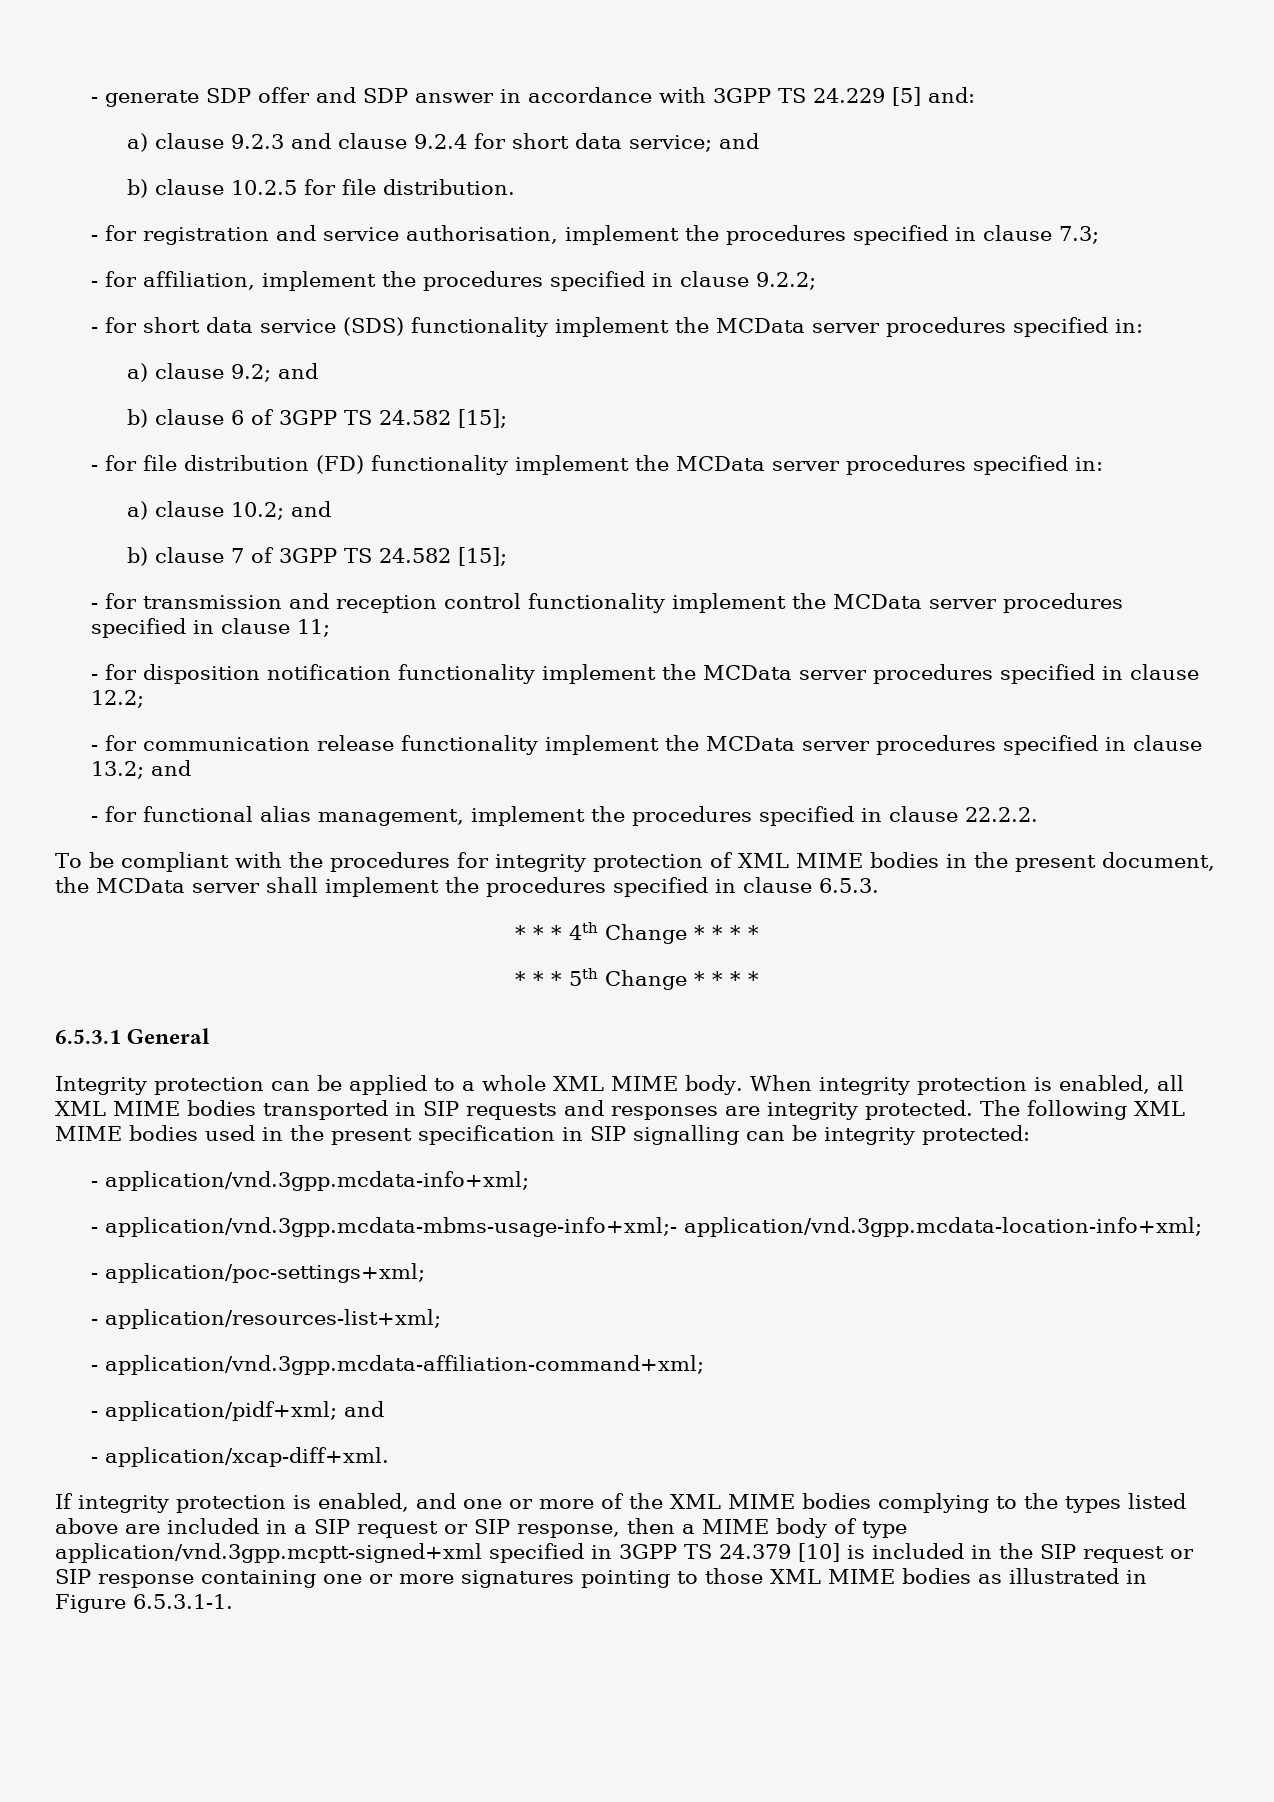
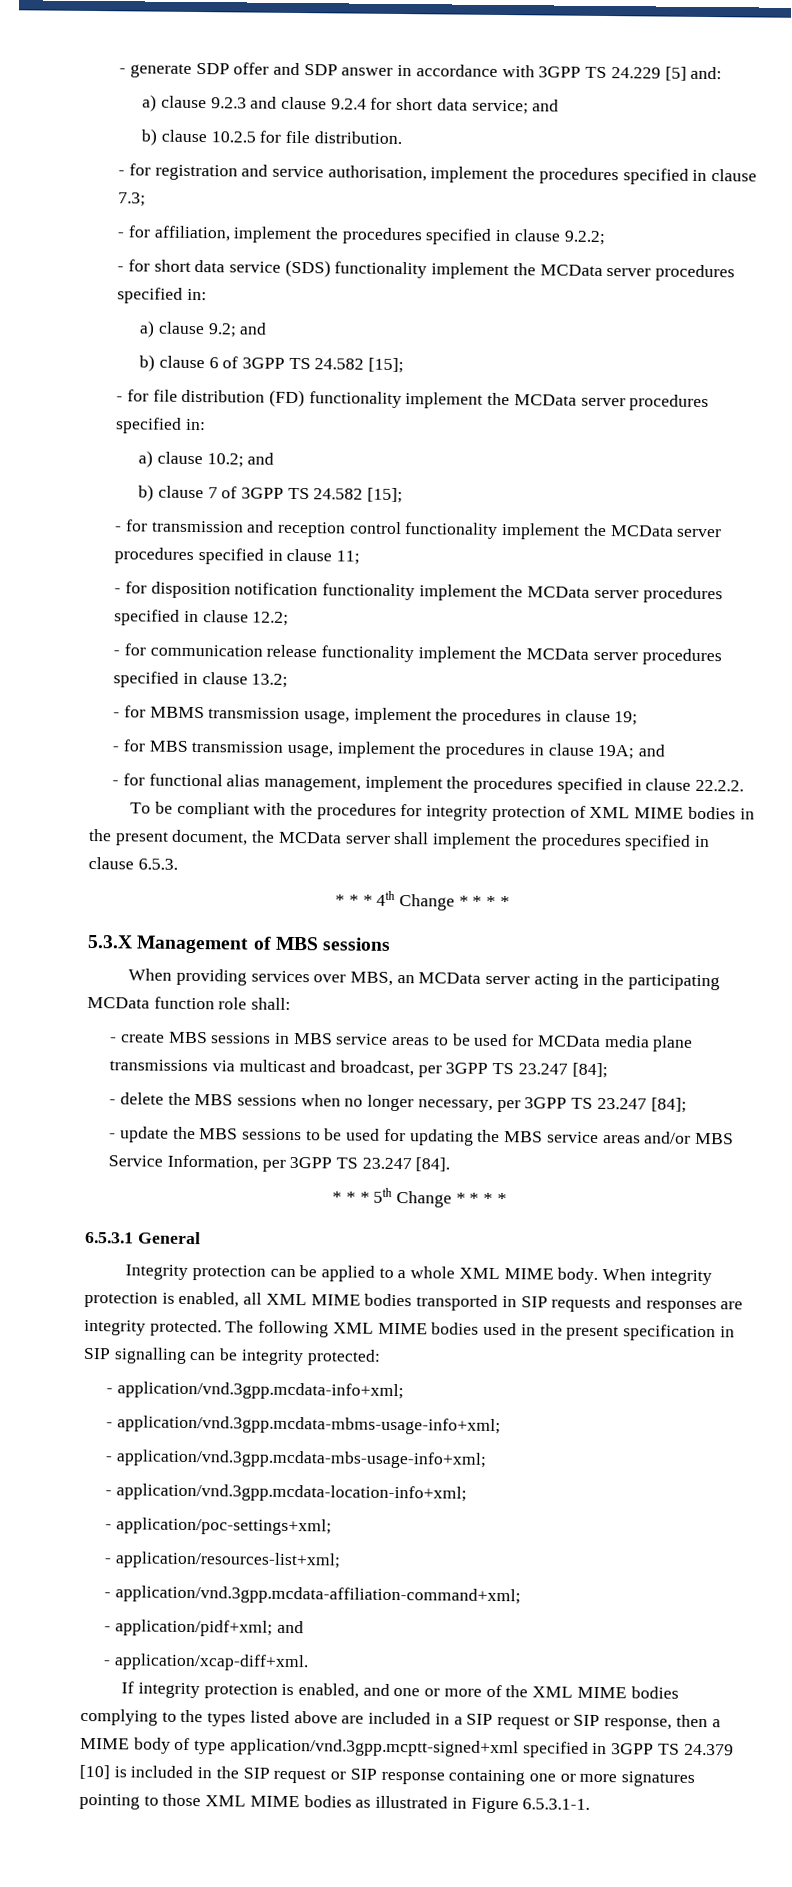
- - for communication release functionality implement the MCData server procedures specified in clause 13.2; and
+ - for communication release functionality implement the MCData server procedures specified in clause 13.2;
+ - for MBMS transmission usage, implement the procedures in clause 19;
+ - for MBS transmission usage, implement the procedures in clause 19A; and
+ 5.3.X Management of MBS sessions
+ When providing services over MBS, an MCData server acting in the participating MCData function role shall:
+ - create MBS sessions in MBS service areas to be used for MCData media plane transmissions via multicast and broadcast, per 3GPP TS 23.247 [84];
+ - delete the MBS sessions when no longer necessary, per 3GPP TS 23.247 [84];
+ - update the MBS sessions to be used for updating the MBS service areas and/or MBS Service Information, per 3GPP TS 23.247 [84].
- - application/vnd.3gpp.mcdata-mbms-usage-info+xml;- application/vnd.3gpp.mcdata-location-info+xml;
+ - application/vnd.3gpp.mcdata-mbms-usage-info+xml;
+ - application/vnd.3gpp.mcdata-mbs-usage-info+xml;
+ - application/vnd.3gpp.mcdata-location-info+xml;

